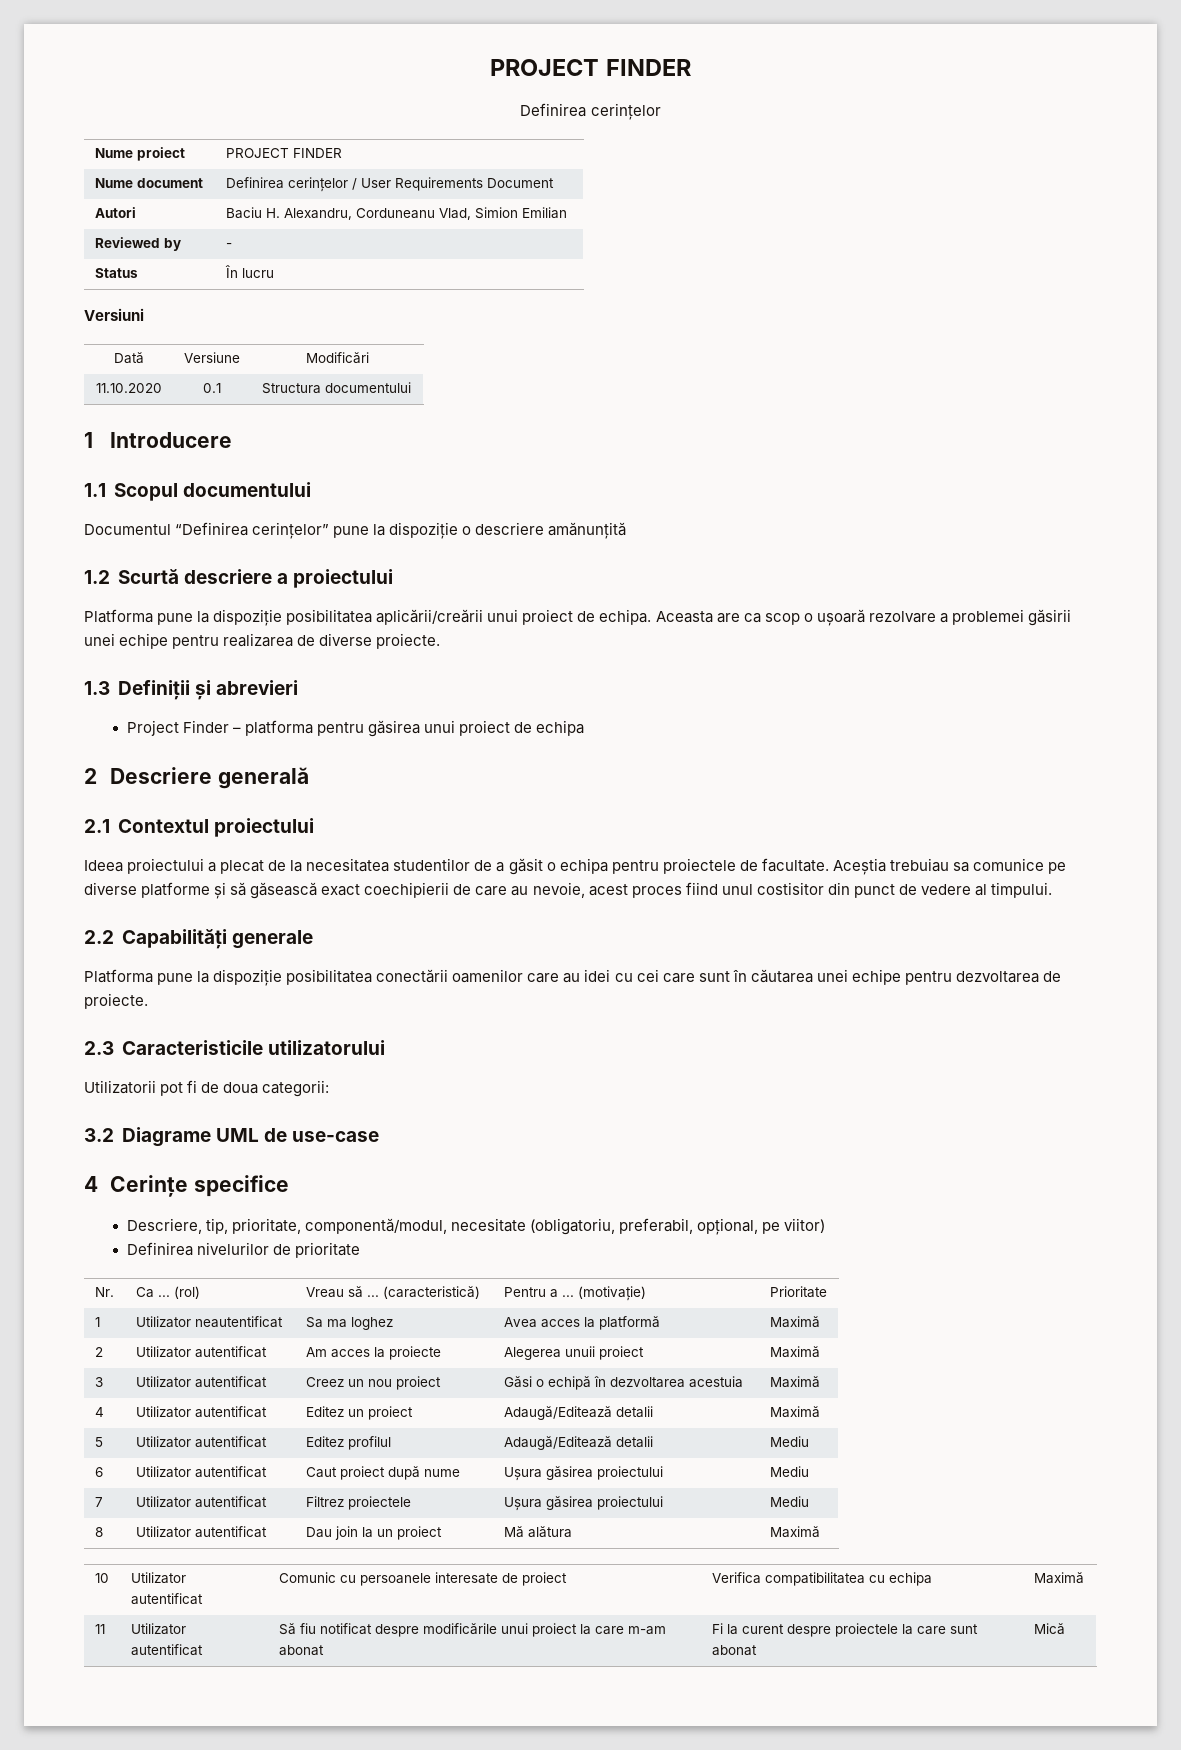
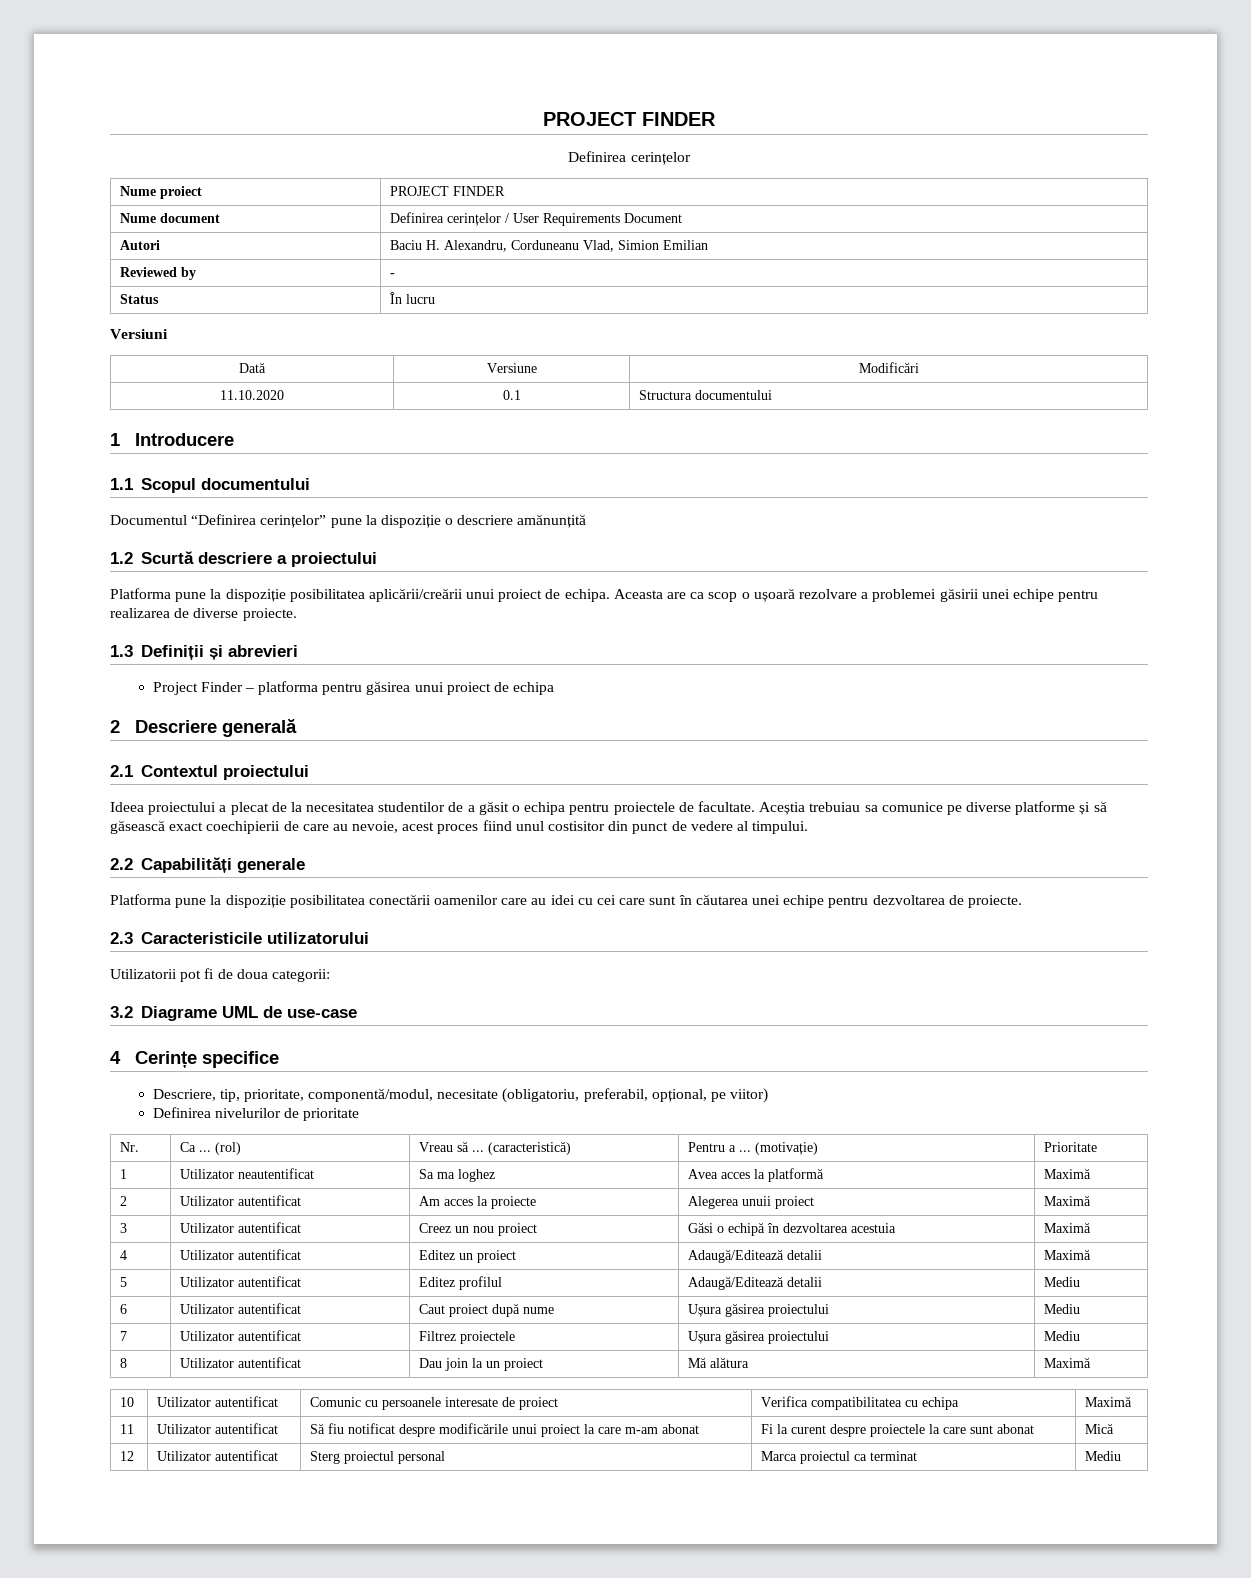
+ 12 | Utilizator autentificat | Sterg proiectul personal | Marca proiectul ca terminat | Mediu

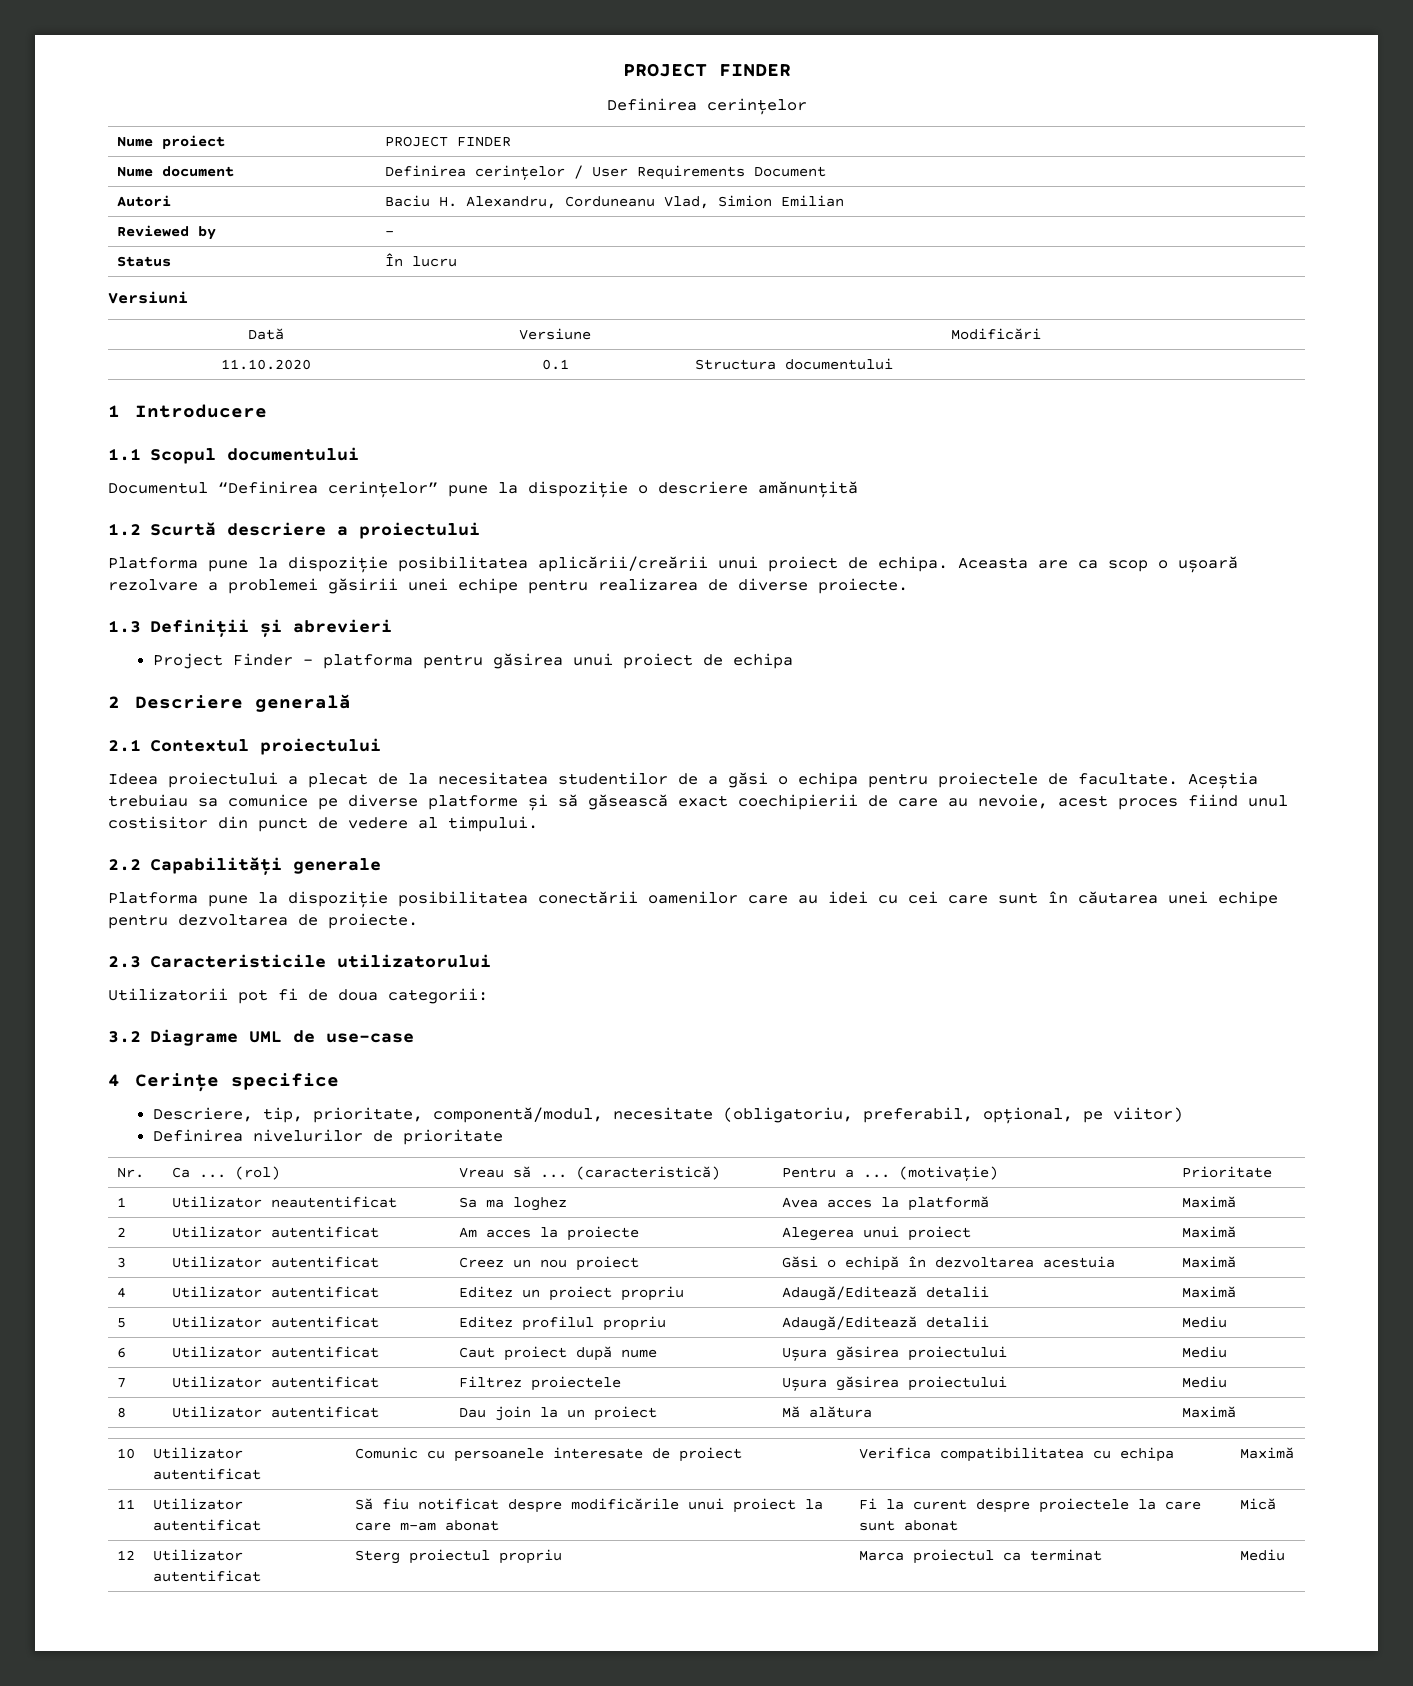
- Ideea proiectului a plecat de la necesitatea studentilor de a găsit o echipa pentru proiectele de facultate.
+ Ideea proiectului a plecat de la necesitatea studentilor de a găsi o echipa pentru proiectele de facultate.
- 2 | Utilizator autentificat | Am acces la proiecte | Alegerea unuii proiect | Maximă
+ 2 | Utilizator autentificat | Am acces la proiecte | Alegerea unui proiect | Maximă
- 4 | Utilizator autentificat | Editez un proiect | Adaugă/Editează detalii | Maximă
+ 4 | Utilizator autentificat | Editez un proiect propriu | Adaugă/Editează detalii | Maximă
- 5 | Utilizator autentificat | Editez profilul | Adaugă/Editează detalii | Mediu
+ 5 | Utilizator autentificat | Editez profilul propriu | Adaugă/Editează detalii | Mediu
- 12 | Utilizator autentificat | Sterg proiectul personal | Marca proiectul ca terminat | Mediu
+ 12 | Utilizator autentificat | Sterg proiectul propriu | Marca proiectul ca terminat | Mediu

